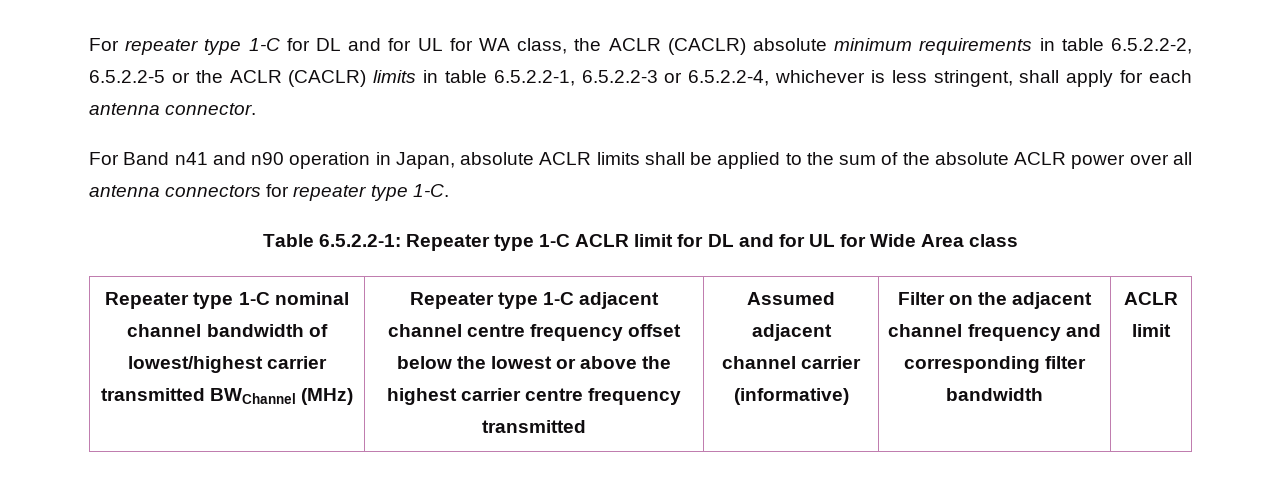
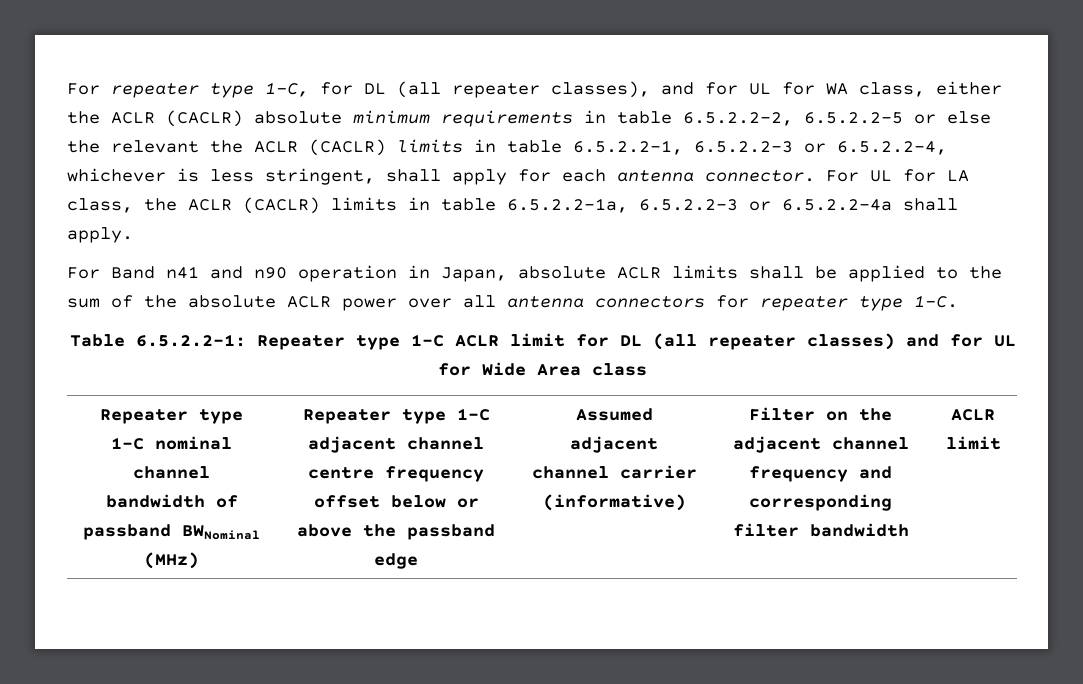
- For repeater type 1-C for DL and for UL for WA class, the ACLR (CACLR) absolute minimum requirements in table 6.5.2.2-2, 6.5.2.2-5 or the ACLR (CACLR) limits in table 6.5.2.2-1, 6.5.2.2-3 or 6.5.2.2-4, whichever is less stringent, shall apply for each antenna connector.
+ For repeater type 1-C, for DL (all repeater classes), and for UL for WA class, either the ACLR (CACLR) absolute minimum requirements in table 6.5.2.2-2, 6.5.2.2-5 or else the relevant the ACLR (CACLR) limits in table 6.5.2.2-1, 6.5.2.2-3 or 6.5.2.2-4, whichever is less stringent, shall apply for each antenna connector. For UL for LA class, the ACLR (CACLR) limits in table 6.5.2.2-1a, 6.5.2.2-3 or 6.5.2.2-4a shall apply.
- Table 6.5.2.2-1: Repeater type 1-C ACLR limit for DL and for UL for Wide Area class
+ Table 6.5.2.2-1: Repeater type 1-C ACLR limit for DL (all repeater classes) and for UL for Wide Area class
- Repeater type 1-C nominal channel bandwidth of lowest/highest carrier transmitted BWChannel (MHz)
+ Repeater type 1-C nominal channel bandwidth of passband BWNominal (MHz)
- Repeater type 1-C adjacent channel centre frequency offset below the lowest or above the highest carrier centre frequency transmitted
+ Repeater type 1-C adjacent channel centre frequency offset below or above the passband edge

